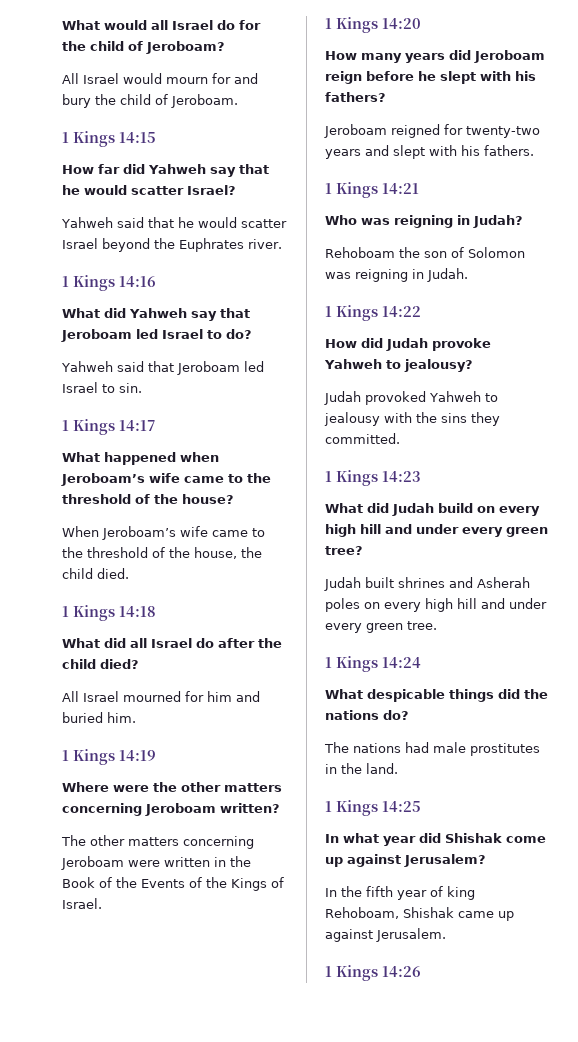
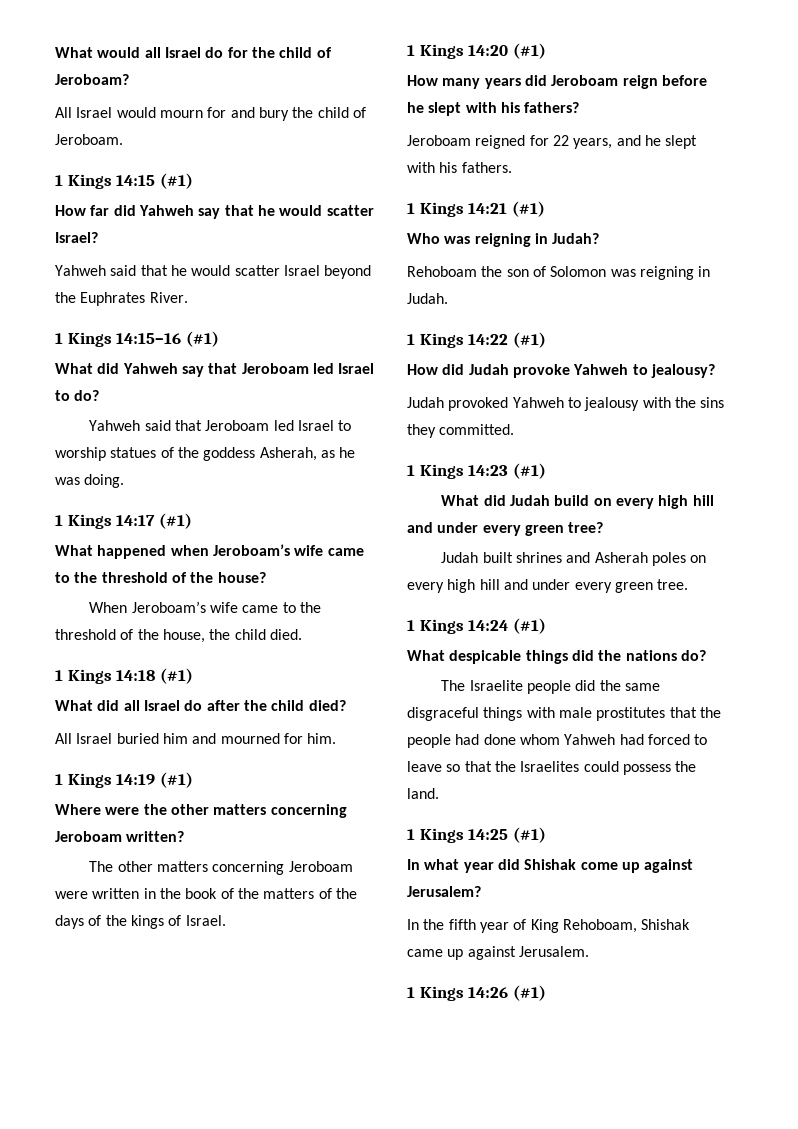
- 1 Kings 14:15
+ 1 Kings 14:15 (#1)
- Yahweh said that he would scatter Israel beyond the Euphrates river.
- 1 Kings 14:16
+ Yahweh said that he would scatter Israel beyond the Euphrates River.
+ 1 Kings 14:15–16 (#1)
- Yahweh said that Jeroboam led Israel to sin.
+ Yahweh said that Jeroboam led Israel to worship statues of the goddess Asherah, as he was doing.
- 1 Kings 14:17
+ 1 Kings 14:17 (#1)
- 1 Kings 14:18
+ 1 Kings 14:18 (#1)
- All Israel mourned for him and buried him.
+ All Israel buried him and mourned for him.
- 1 Kings 14:19
+ 1 Kings 14:19 (#1)
- The other matters concerning Jeroboam were written in the Book of the Events of the Kings of Israel.
+ The other matters concerning Jeroboam were written in the book of the matters of the days of the kings of Israel.
- 1 Kings 14:20
+ 1 Kings 14:20 (#1)
- Jeroboam reigned for twenty-two years and slept with his fathers.
+ Jeroboam reigned for 22 years, and he slept with his fathers.
- 1 Kings 14:21
+ 1 Kings 14:21 (#1)
- 1 Kings 14:22
+ 1 Kings 14:22 (#1)
- 1 Kings 14:23
+ 1 Kings 14:23 (#1)
- 1 Kings 14:24
+ 1 Kings 14:24 (#1)
- The nations had male prostitutes in the land.
+ The Israelite people did the same disgraceful things with male prostitutes that the people had done whom Yahweh had forced to leave so that the Israelites could possess the land.
- 1 Kings 14:25
+ 1 Kings 14:25 (#1)
- In the fifth year of king Rehoboam, Shishak came up against Jerusalem.
+ In the fifth year of King Rehoboam, Shishak came up against Jerusalem.
- 1 Kings 14:26
+ 1 Kings 14:26 (#1)

